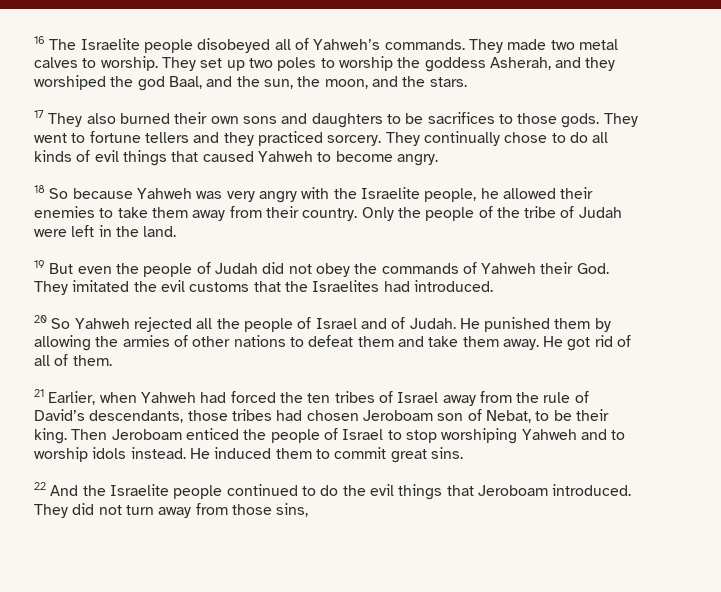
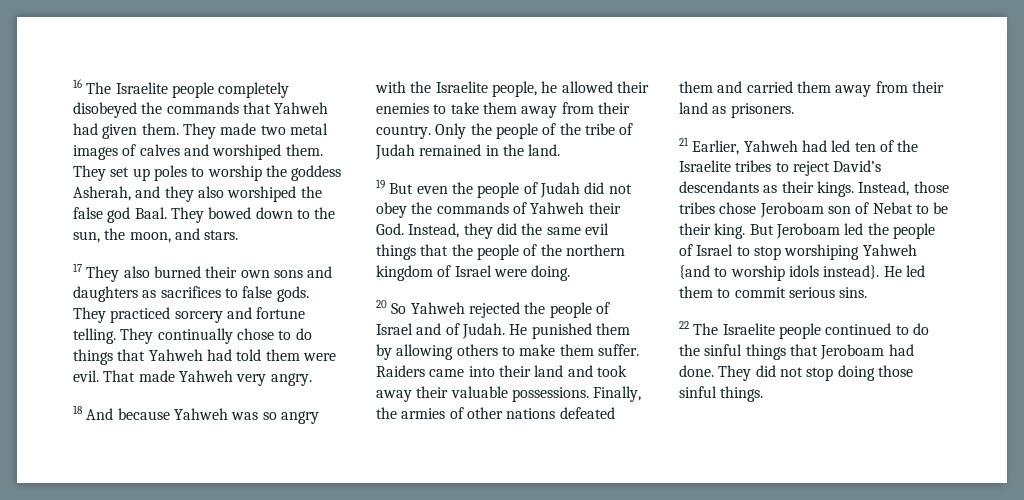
- 16 The Israelite people disobeyed all of Yahweh’s commands. They made two metal calves to worship.
+ 16 The Israelite people completely disobeyed the commands that Yahweh had given them. They made two metal images of calves and worshiped them.
- They set up two poles to worship the goddess Asherah, and they worshiped the god Baal, and the sun, the moon, and the stars.
+ They set up poles to worship the goddess Asherah, and they also worshiped the false god Baal. They bowed down to the sun, the moon, and stars.
- 17 They also burned their own sons and daughters to be sacrifices to those gods.
+ 17 They also burned their own sons and daughters as sacrifices to false gods.
- They went to fortune tellers and they practiced sorcery.
+ They practiced sorcery and fortune telling.
- They continually chose to do all kinds of evil things that caused Yahweh to become angry.
+ They continually chose to do things that Yahweh had told them were evil. That made Yahweh very angry.
- 18 So because Yahweh was very angry with the Israelite people, he allowed their enemies to take them away from their country.
+ 18 And because Yahweh was so angry with the Israelite people, he allowed their enemies to take them away from their country.
- Only the people of the tribe of Judah were left in the land.
+ Only the people of the tribe of Judah remained in the land.
- 19 But even the people of Judah did not obey the commands of Yahweh their God. They imitated the evil customs that the Israelites had introduced.
+ 19 But even the people of Judah did not obey the commands of Yahweh their God. Instead, they did the same evil things that the people of the northern kingdom of Israel were doing.
- 20 So Yahweh rejected all the people of Israel and of Judah.
+ 20 So Yahweh rejected the people of Israel and of Judah.
- He punished them by allowing the armies of other nations to defeat them and take them away. He got rid of all of them.
+ He punished them by allowing others to make them suffer. Raiders came into their land and took away their valuable possessions. Finally, the armies of other nations defeated them and carried them away from their land as prisoners.
- 21 Earlier, when Yahweh had forced the ten tribes of Israel away from the rule of David’s descendants, those tribes had chosen Jeroboam son of Nebat, to be their king.
+ 21 Earlier, Yahweh had led ten of the Israelite tribes to reject David’s descendants as their kings. Instead, those tribes chose Jeroboam son of Nebat to be their king.
- Then Jeroboam enticed the people of Israel to stop worshiping Yahweh and to worship idols instead. He induced them to commit great sins.
+ But Jeroboam led the people of Israel to stop worshiping Yahweh {and to worship idols instead}. He led them to commit serious sins.
- 22 And the Israelite people continued to do the evil things that Jeroboam introduced.
+ 22 The Israelite people continued to do the sinful things that Jeroboam had done.
- They did not turn away from those sins,
+ They did not stop doing those sinful things.

